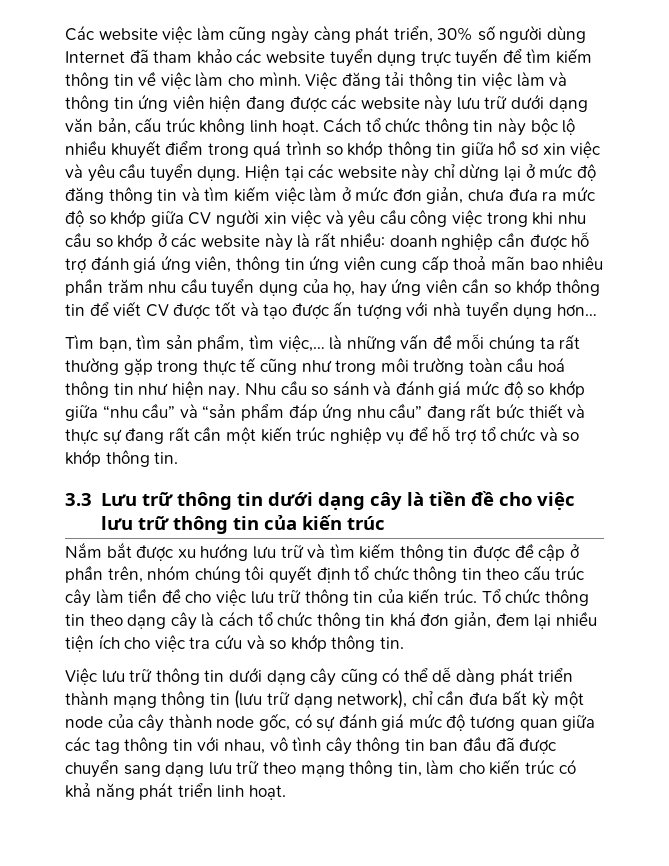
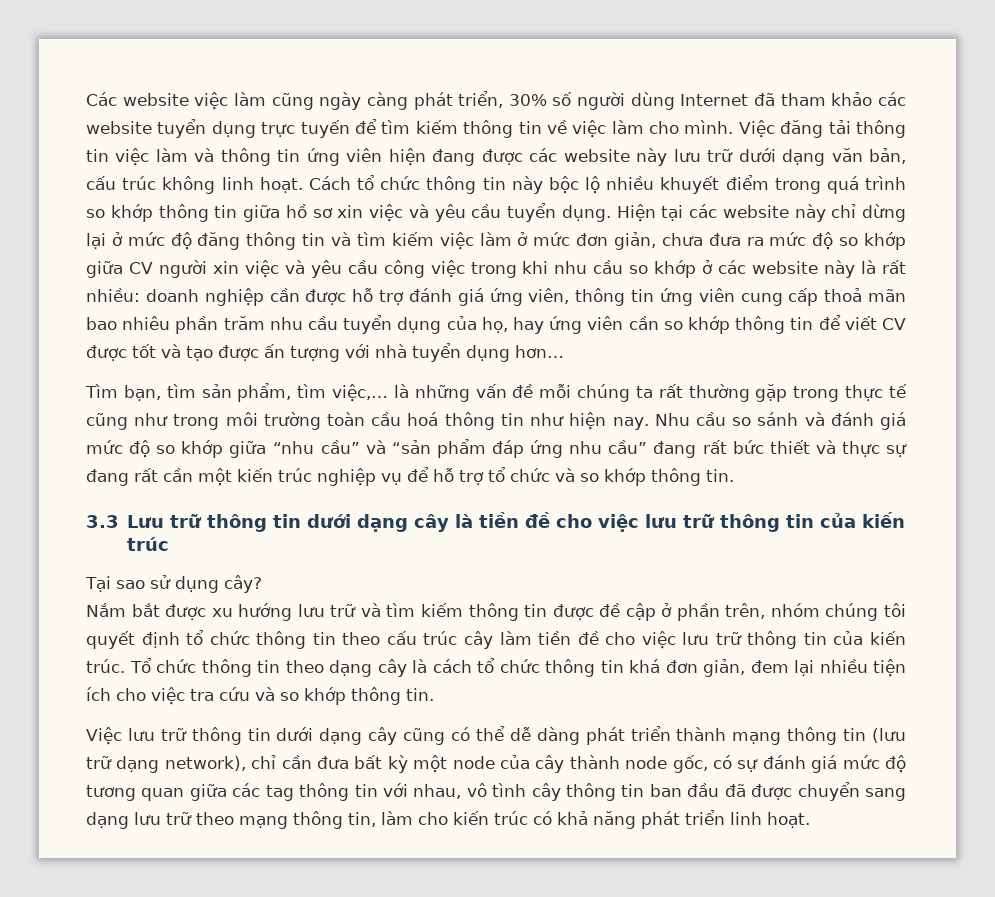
+ Tại sao sử dụng cây?

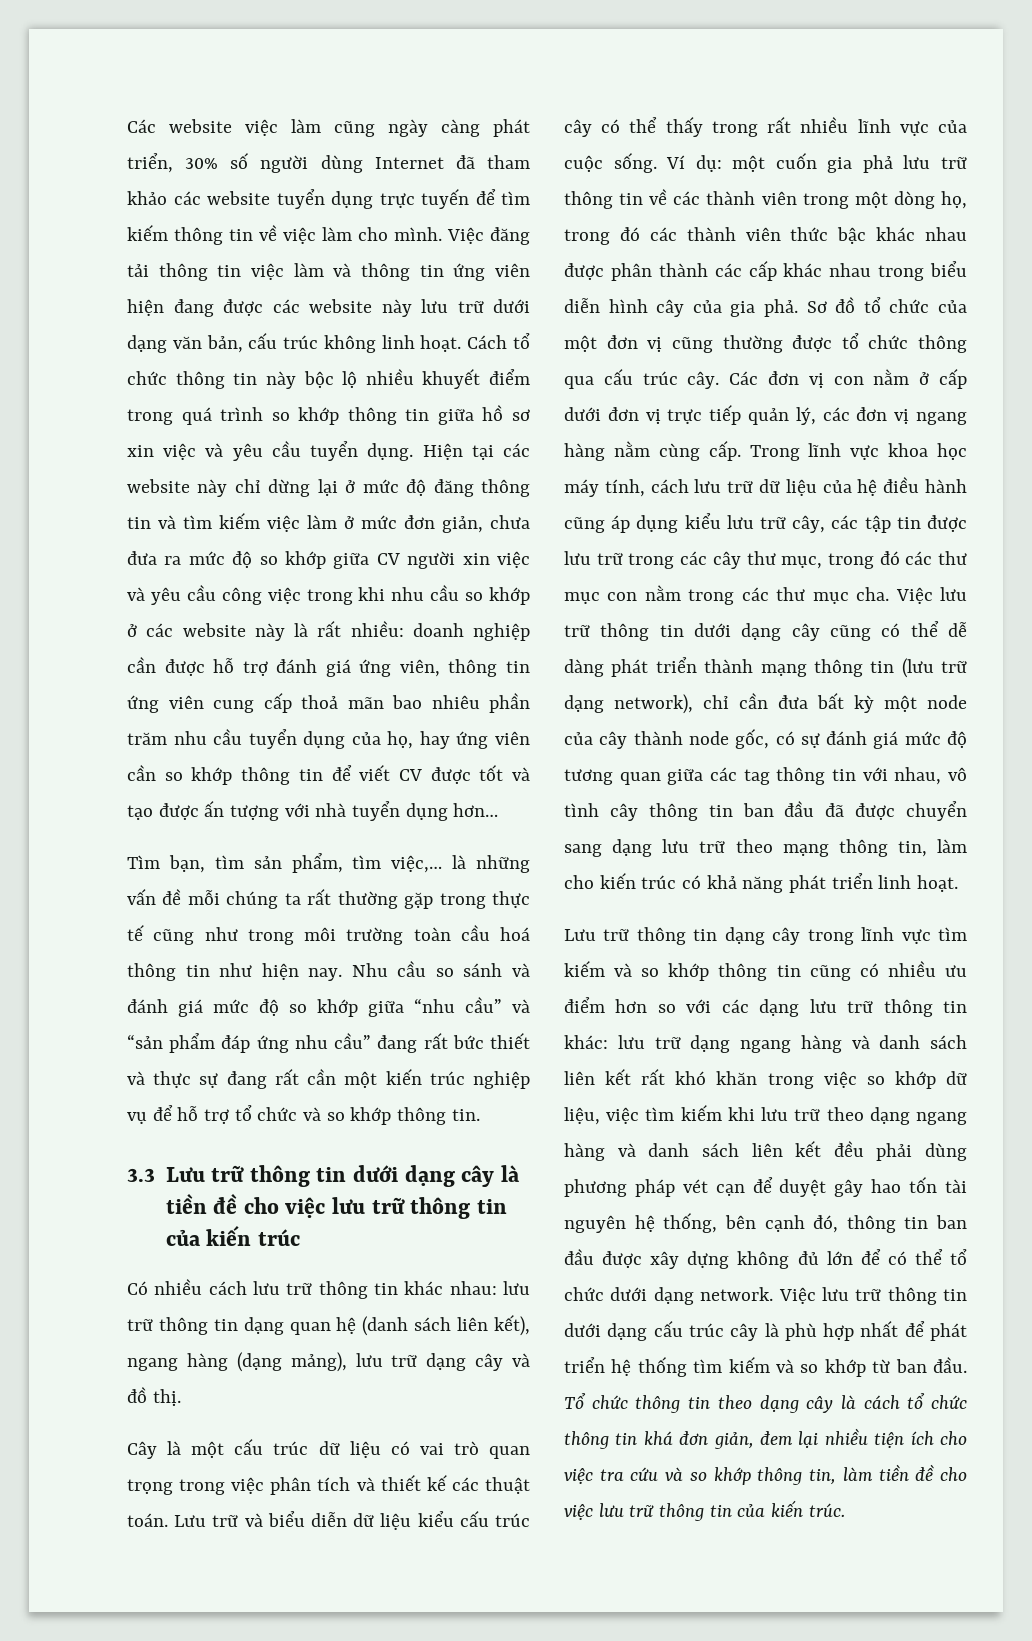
- Tại sao sử dụng cây?
- Nắm bắt được xu hướng lưu trữ và tìm kiếm thông tin được đề cập ở phần trên, nhóm chúng tôi quyết định tổ chức thông tin theo cấu trúc cây làm tiền đề cho việc lưu trữ thông tin của kiến trúc. Tổ chức thông tin theo dạng cây là cách tổ chức thông tin khá đơn giản, đem lại nhiều tiện ích cho việc tra cứu và so khớp thông tin.
- Việc lưu trữ thông tin dưới dạng cây cũng có thể dễ dàng phát triển thành mạng thông tin (lưu trữ dạng network), chỉ cần đưa bất kỳ một node của cây thành node gốc, có sự đánh giá mức độ tương quan giữa các tag thông tin với nhau, vô tình cây thông tin ban đầu đã được chuyển sang dạng lưu trữ theo mạng thông tin, làm cho kiến trúc có khả năng phát triển linh hoạt.
+ Có nhiều cách lưu trữ thông tin khác nhau: lưu trữ thông tin dạng quan hệ (danh sách liên kết), ngang hàng (dạng mảng), lưu trữ dạng cây và đồ thị.
+ Cây là một cấu trúc dữ liệu có vai trò quan trọng trong việc phân tích và thiết kế các thuật toán. Lưu trữ và biểu diễn dữ liệu kiểu cấu trúc cây có thể thấy trong rất nhiều lĩnh vực của cuộc sống. Ví dụ: một cuốn gia phả lưu trữ thông tin về các thành viên trong một dòng họ, trong đó các thành viên thức bậc khác nhau được phân thành các cấp khác nhau trong biểu diễn hình cây của gia phả. Sơ đồ tổ chức của một đơn vị cũng thường được tổ chức thông qua cấu trúc cây. Các đơn vị con nằm ở cấp dưới đơn vị trực tiếp quản lý, các đơn vị ngang hàng nằm cùng cấp. Trong lĩnh vực khoa học máy tính, cách lưu trữ dữ liệu của hệ điều hành cũng áp dụng kiểu lưu trữ cây, các tập tin được lưu trữ trong các cây thư mục, trong đó các thư mục con nằm trong các thư mục cha. Việc lưu trữ thông tin dưới dạng cây cũng có thể dễ dàng phát triển thành mạng thông tin (lưu trữ dạng network), chỉ cần đưa bất kỳ một node của cây thành node gốc, có sự đánh giá mức độ tương quan giữa các tag thông tin với nhau, vô tình cây thông tin ban đầu đã được chuyển sang dạng lưu trữ theo mạng thông tin, làm cho kiến trúc có khả năng phát triển linh hoạt.
+ Lưu trữ thông tin dạng cây trong lĩnh vực tìm kiếm và so khớp thông tin cũng có nhiều ưu điểm hơn so với các dạng lưu trữ thông tin khác: lưu trữ dạng ngang hàng và danh sách liên kết rất khó khăn trong việc so khớp dữ liệu, việc tìm kiếm khi lưu trữ theo dạng ngang hàng và danh sách liên kết đều phải dùng phương pháp vét cạn để duyệt gây hao tốn tài nguyên hệ thống, bên cạnh đó, thông tin ban đầu được xây dựng không đủ lớn để có thể tổ chức dưới dạng network. Việc lưu trữ thông tin dưới dạng cấu trúc cây là phù hợp nhất để phát triển hệ thống tìm kiếm và so khớp từ ban đầu. Tổ chức thông tin theo dạng cây là cách tổ chức thông tin khá đơn giản, đem lại nhiều tiện ích cho việc tra cứu và so khớp thông tin, làm tiền đề cho việc lưu trữ thông tin của kiến trúc.

